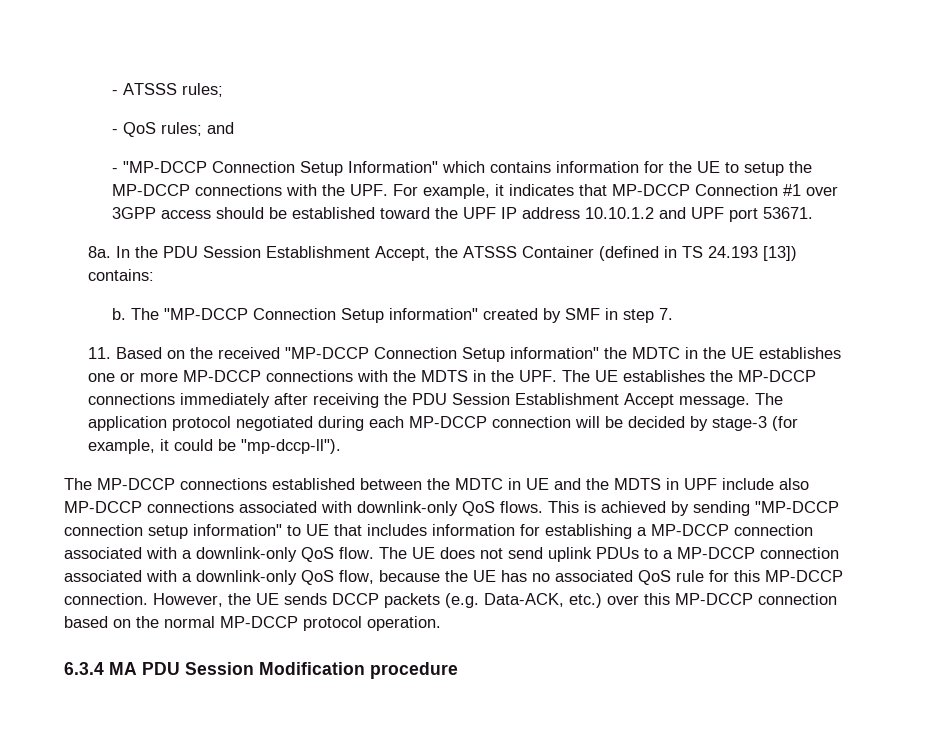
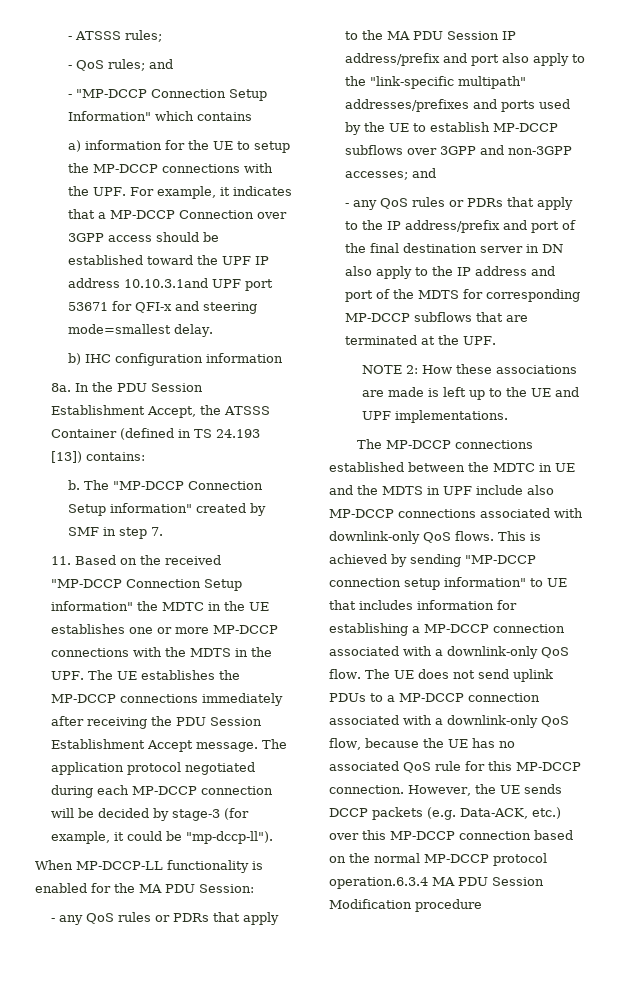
- - "MP-DCCP Connection Setup Information" which contains information for the UE to setup the MP-DCCP connections with the UPF. For example, it indicates that MP-DCCP Connection #1 over 3GPP access should be established toward the UPF IP address 10.10.1.2 and UPF port 53671.
+ - "MP-DCCP Connection Setup Information" which contains
+ a) information for the UE to setup the MP-DCCP connections with the UPF. For example, it indicates that a MP-DCCP Connection over 3GPP access should be established toward the UPF IP address 10.10.3.1and UPF port 53671 for QFI-x and steering mode=smallest delay.
+ b) IHC configuration information
+ When MP-DCCP-LL functionality is enabled for the MA PDU Session:
+ - any QoS rules or PDRs that apply to the MA PDU Session IP address/prefix and port also apply to the "link-specific multipath" addresses/prefixes and ports used by the UE to establish MP-DCCP subflows over 3GPP and non-3GPP accesses; and
+ - any QoS rules or PDRs that apply to the IP address/prefix and port of the final destination server in DN also apply to the IP address and port of the MDTS for corresponding MP-DCCP subflows that are terminated at the UPF.
+ NOTE 2: How these associations are made is left up to the UE and UPF implementations.
- However, the UE sends DCCP packets (e.g. Data-ACK, etc.) over this MP-DCCP connection based on the normal MP-DCCP protocol operation.
- 6.3.4 MA PDU Session Modification procedure
+ However, the UE sends DCCP packets (e.g. Data-ACK, etc.) over this MP-DCCP connection based on the normal MP-DCCP protocol operation.6.3.4 MA PDU Session Modification procedure

